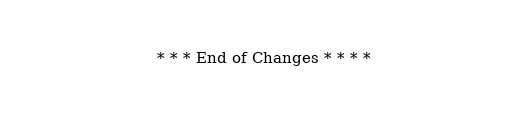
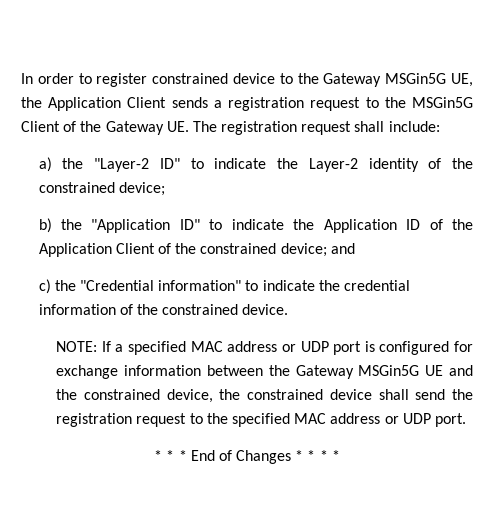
+ In order to register constrained device to the Gateway MSGin5G UE, the Application Client sends a registration request to the MSGin5G Client of the Gateway UE. The registration request shall include:
+ a) the "Layer-2 ID" to indicate the Layer-2 identity of the constrained device;
+ b) the "Application ID" to indicate the Application ID of the Application Client of the constrained device; and
+ c) the "Credential information" to indicate the credential information of the constrained device.
+ NOTE: If a specified MAC address or UDP port is configured for exchange information between the Gateway MSGin5G UE and the constrained device, the constrained device shall send the registration request to the specified MAC address or UDP port.

